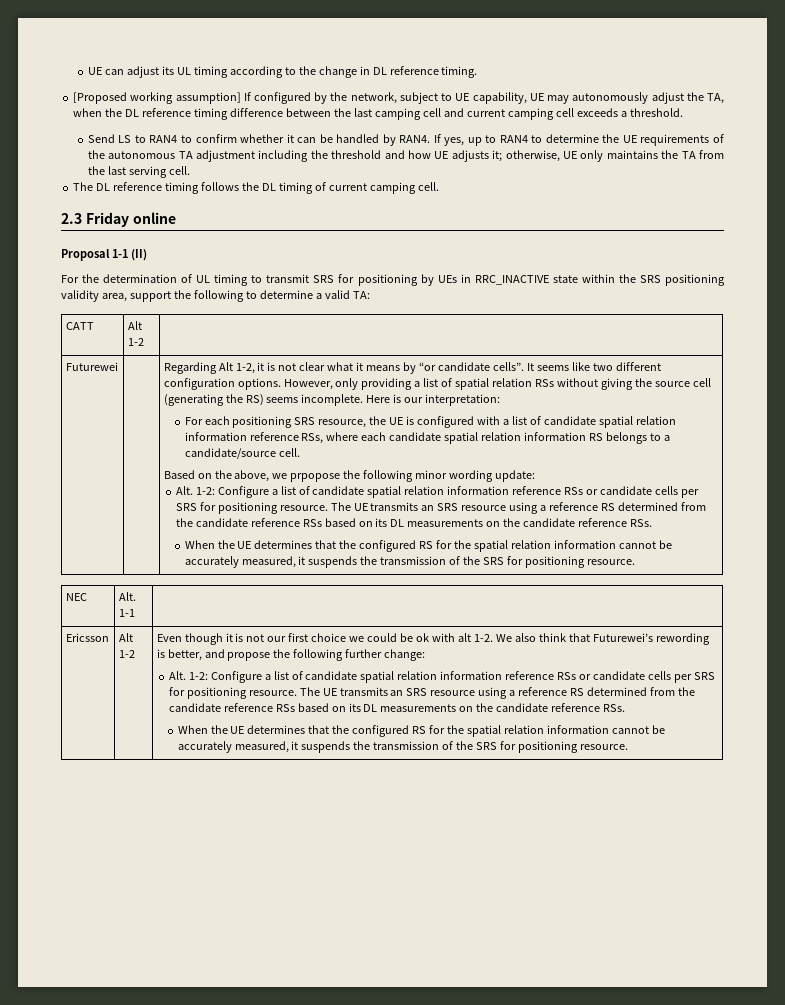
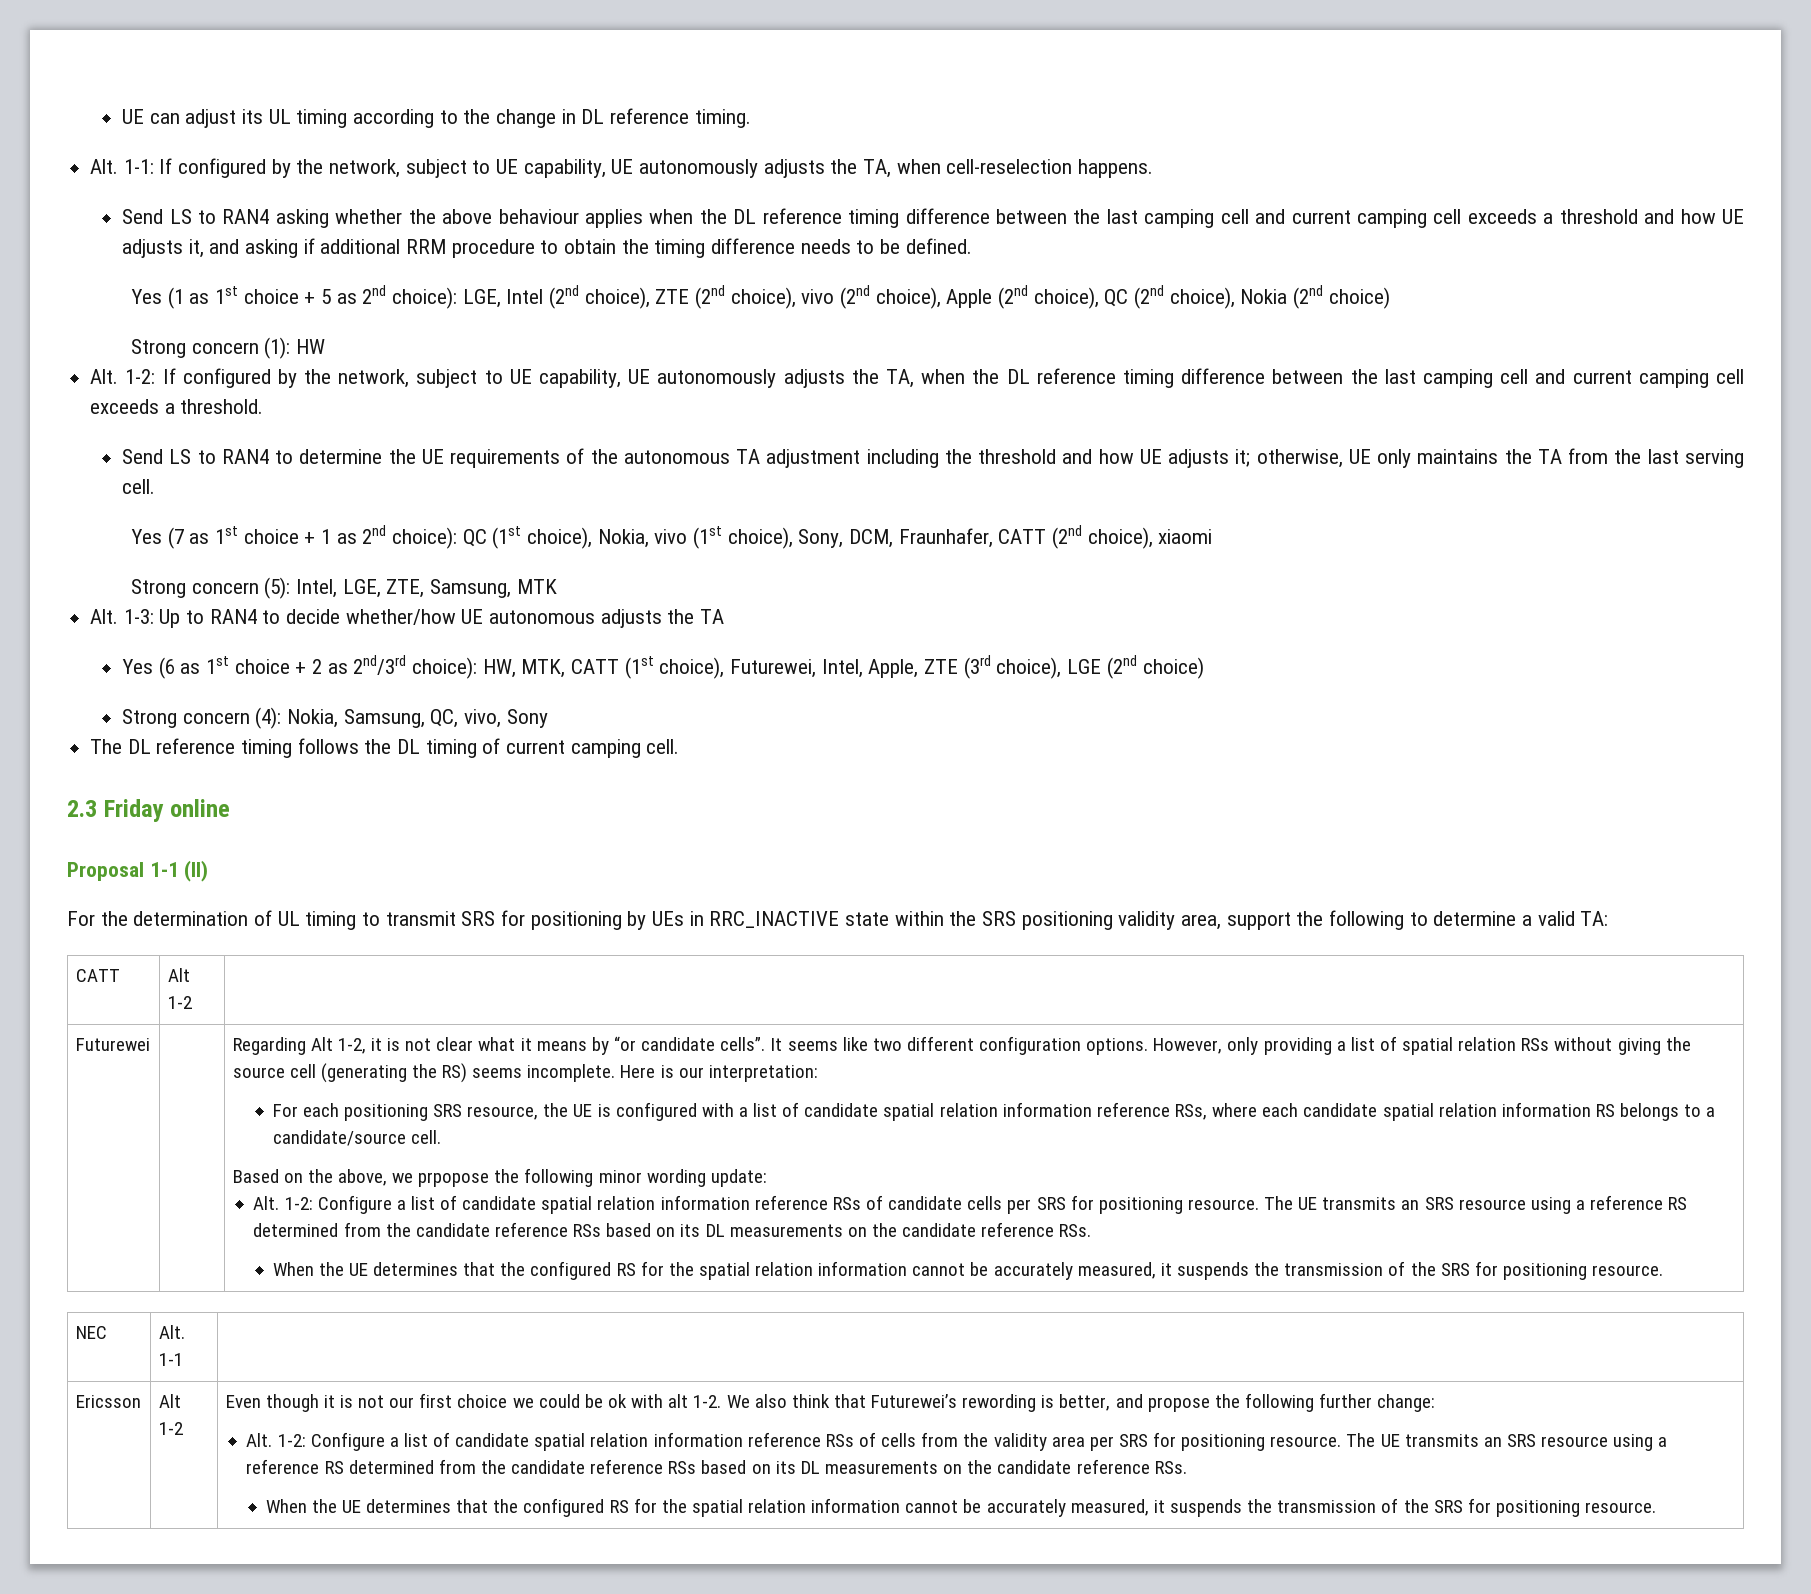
- [Proposed working assumption] If configured by the network, subject to UE capability, UE may autonomously adjust the TA, when the DL reference timing difference between the last camping cell and current camping cell exceeds a threshold.
+ Alt. 1-1: If configured by the network, subject to UE capability, UE autonomously adjusts the TA, when cell-reselection happens.
+ Send LS to RAN4 asking whether the above behaviour applies when the DL reference timing difference between the last camping cell and current camping cell exceeds a threshold and how UE adjusts it, and asking if additional RRM procedure to obtain the timing difference needs to be defined.
+ Yes (1 as 1st choice + 5 as 2nd choice): LGE, Intel (2nd choice), ZTE (2nd choice), vivo (2nd choice), Apple (2nd choice), QC (2nd choice), Nokia (2nd choice)
+ Strong concern (1): HW
+ Alt. 1-2: If configured by the network, subject to UE capability, UE autonomously adjusts the TA, when the DL reference timing difference between the last camping cell and current camping cell exceeds a threshold.
- Send LS to RAN4 to confirm whether it can be handled by RAN4. If yes, up to RAN4 to determine the UE requirements of the autonomous TA adjustment including the threshold and how UE adjusts it; otherwise, UE only maintains the TA from the last serving cell.
+ Send LS to RAN4 to determine the UE requirements of the autonomous TA adjustment including the threshold and how UE adjusts it; otherwise, UE only maintains the TA from the last serving cell.
+ Yes (7 as 1st choice + 1 as 2nd choice): QC (1st choice), Nokia, vivo (1st choice), Sony, DCM, Fraunhafer, CATT (2nd choice), xiaomi
+ Strong concern (5): Intel, LGE, ZTE, Samsung, MTK
+ Alt. 1-3: Up to RAN4 to decide whether/how UE autonomous adjusts the TA
+ Yes (6 as 1st choice + 2 as 2nd/3rd choice): HW, MTK, CATT (1st choice), Futurewei, Intel, Apple, ZTE (3rd choice), LGE (2nd choice)
+ Strong concern (4): Nokia, Samsung, QC, vivo, Sony
  Based on the above, we prpopose the following minor wording update:
- Alt. 1-2: Configure a list of candidate spatial relation information reference RSs or candidate cells per SRS for positioning resource.
+ Alt. 1-2: Configure a list of candidate spatial relation information reference RSs of candidate cells per SRS for positioning resource.
  We also think that Futurewei’s rewording is better, and propose the following further change:
- Alt. 1-2: Configure a list of candidate spatial relation information reference RSs or candidate cells per SRS for positioning resource.
+ Alt. 1-2: Configure a list of candidate spatial relation information reference RSs of cells from the validity area per SRS for positioning resource.

